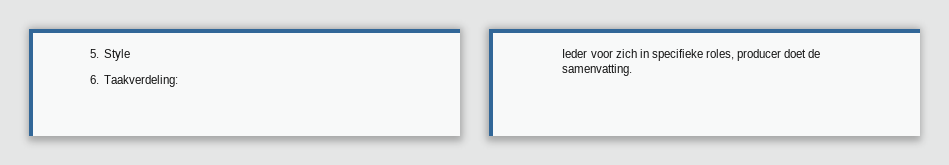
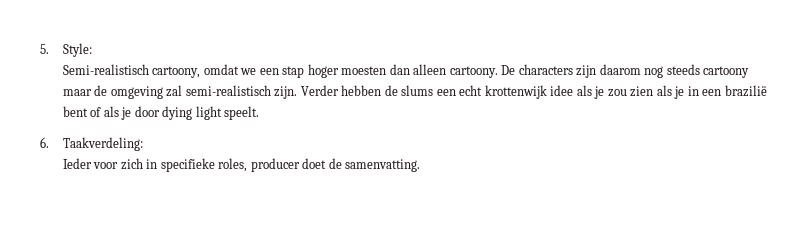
- 5. Style
+ 5. Style:
+ Semi-realistisch cartoony, omdat we een stap hoger moesten dan alleen cartoony. De characters zijn daarom nog steeds cartoony maar de omgeving zal semi-realistisch zijn. Verder hebben de slums een echt krottenwijk idee als je zou zien als je in een brazilië bent of als je door dying light speelt.

